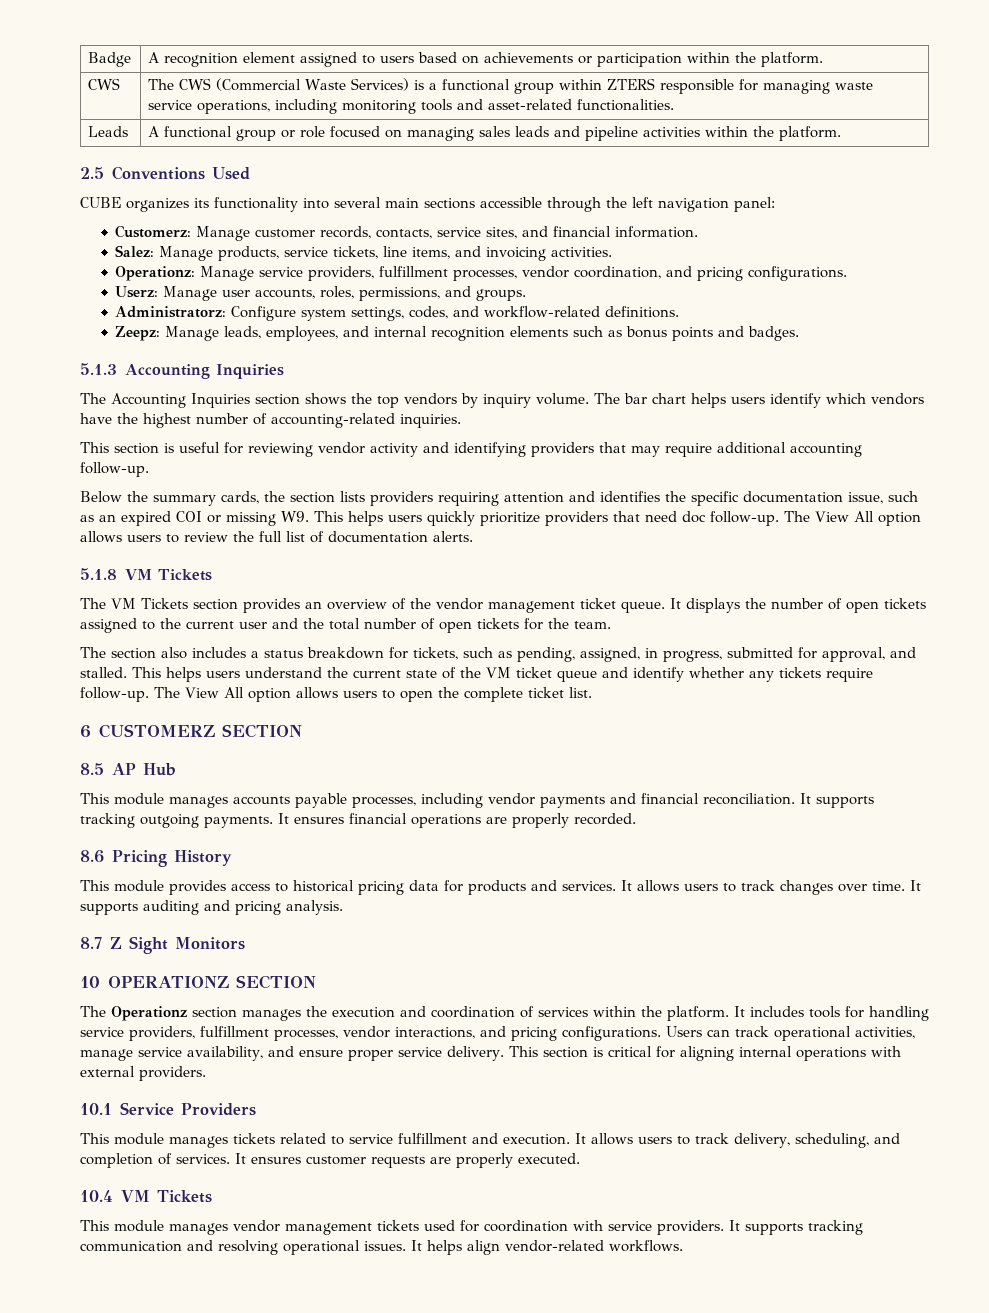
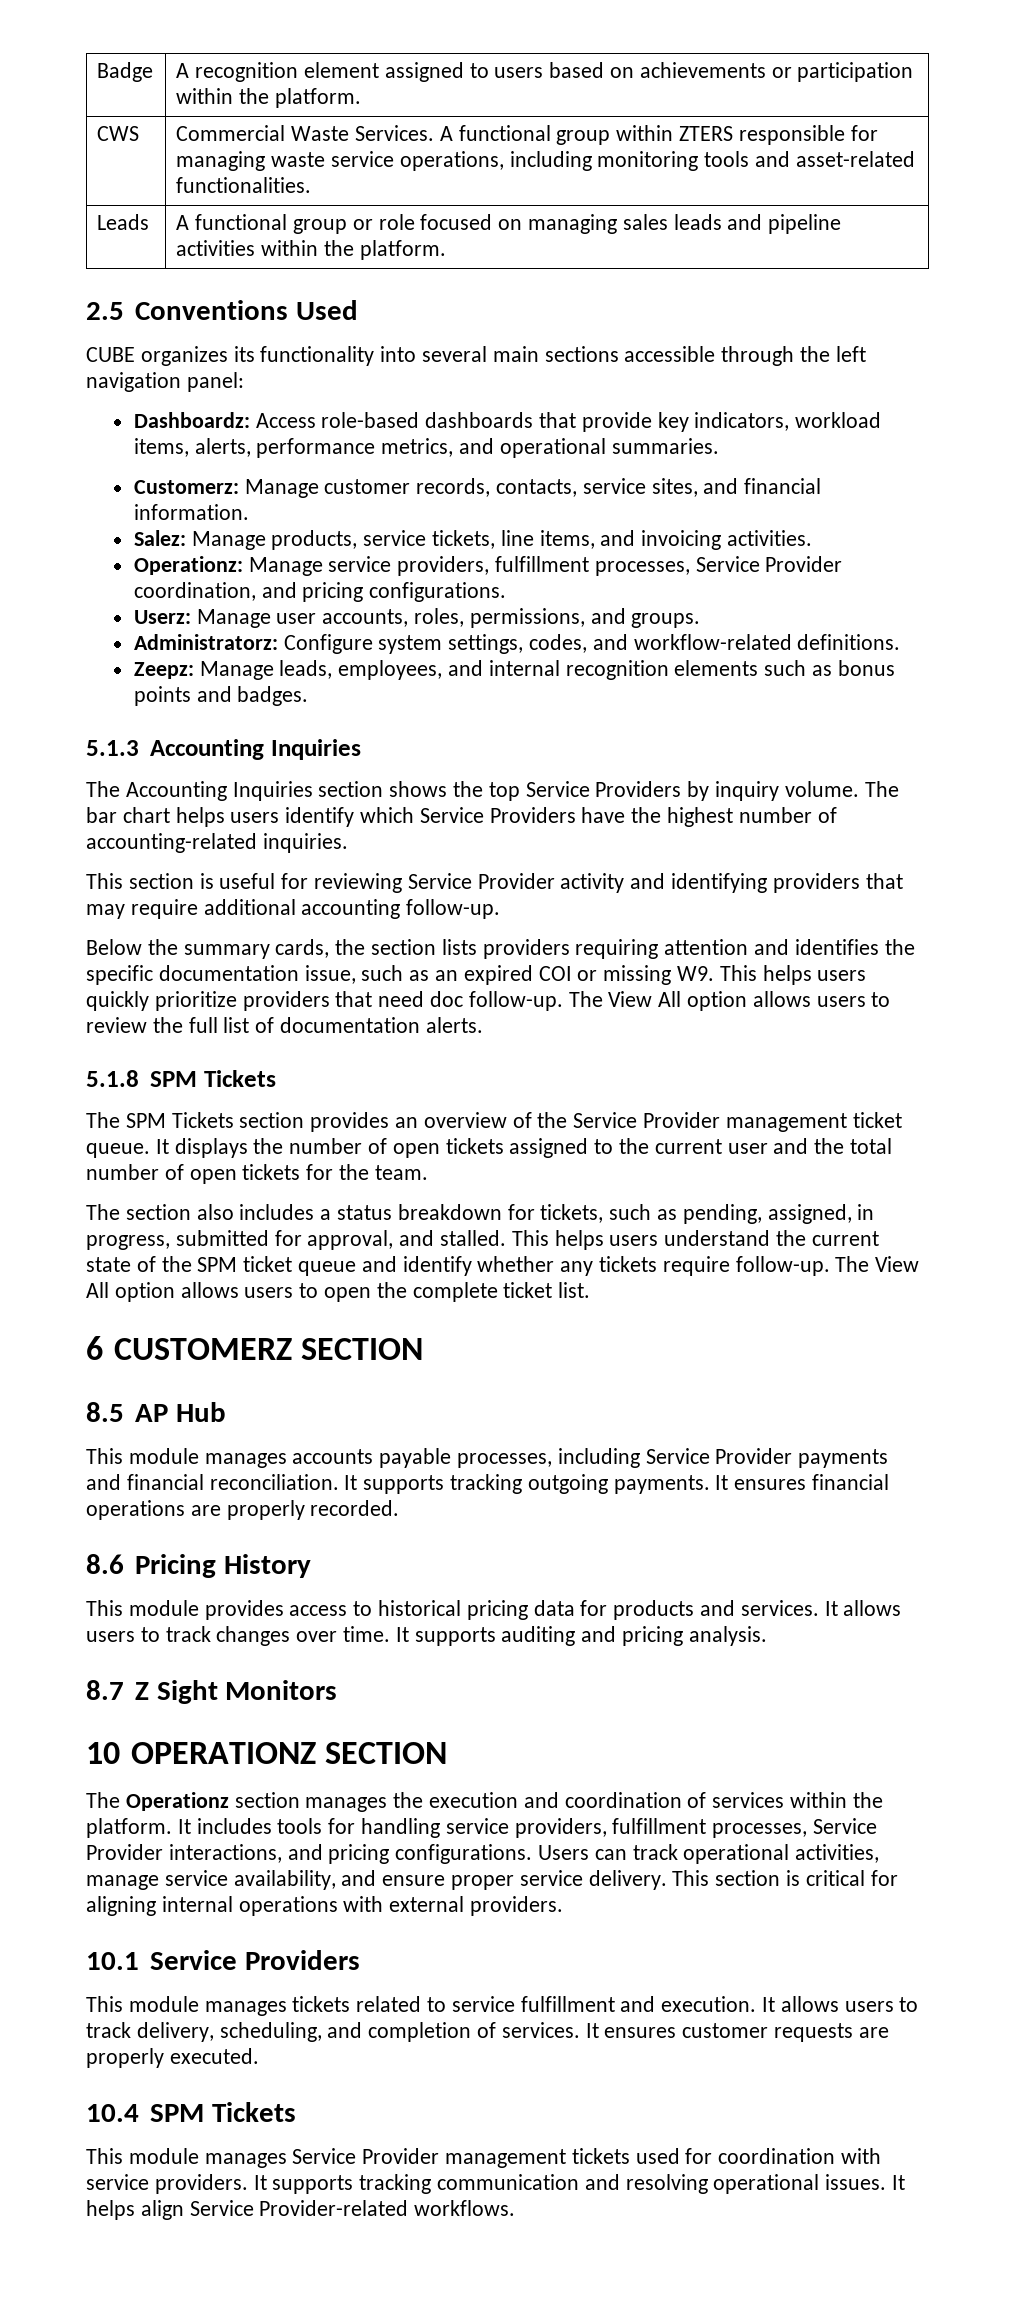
- CWS | The CWS (Commercial Waste Services) is a functional group within ZTERS responsible for managing waste service operations, including monitoring tools and asset-related functionalities.
+ CWS | Commercial Waste Services. A functional group within ZTERS responsible for managing waste service operations, including monitoring tools and asset-related functionalities.
+ Dashboardz: Access role-based dashboards that provide key indicators, workload items, alerts, performance metrics, and operational summaries.
- Operationz: Manage service providers, fulfillment processes, vendor coordination, and pricing configurations.
+ Operationz: Manage service providers, fulfillment processes, Service Provider coordination, and pricing configurations.
- The Accounting Inquiries section shows the top vendors by inquiry volume.
+ The Accounting Inquiries section shows the top Service Providers by inquiry volume.
- The bar chart helps users identify which vendors have the highest number of accounting-related inquiries.
+ The bar chart helps users identify which Service Providers have the highest number of accounting-related inquiries.
- This section is useful for reviewing vendor activity and identifying providers that may require additional accounting follow-up.
+ This section is useful for reviewing Service Provider activity and identifying providers that may require additional accounting follow-up.
- 5.1.8 VM Tickets
+ 5.1.8 SPM Tickets
- The VM Tickets section provides an overview of the vendor management ticket queue.
+ The SPM Tickets section provides an overview of the Service Provider management ticket queue.
- This helps users understand the current state of the VM ticket queue and identify whether any tickets require follow-up.
+ This helps users understand the current state of the SPM ticket queue and identify whether any tickets require follow-up.
- This module manages accounts payable processes, including vendor payments and financial reconciliation.
+ This module manages accounts payable processes, including Service Provider payments and financial reconciliation.
- It includes tools for handling service providers, fulfillment processes, vendor interactions, and pricing configurations.
+ It includes tools for handling service providers, fulfillment processes, Service Provider interactions, and pricing configurations.
- 10.4 VM Tickets
+ 10.4 SPM Tickets
- This module manages vendor management tickets used for coordination with service providers.
+ This module manages Service Provider management tickets used for coordination with service providers.
- It helps align vendor-related workflows.
+ It helps align Service Provider-related workflows.

